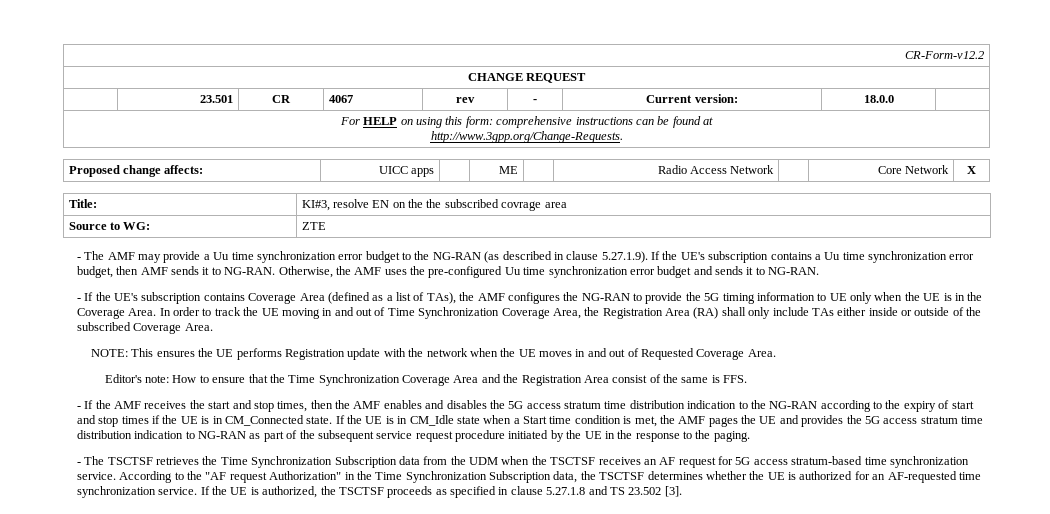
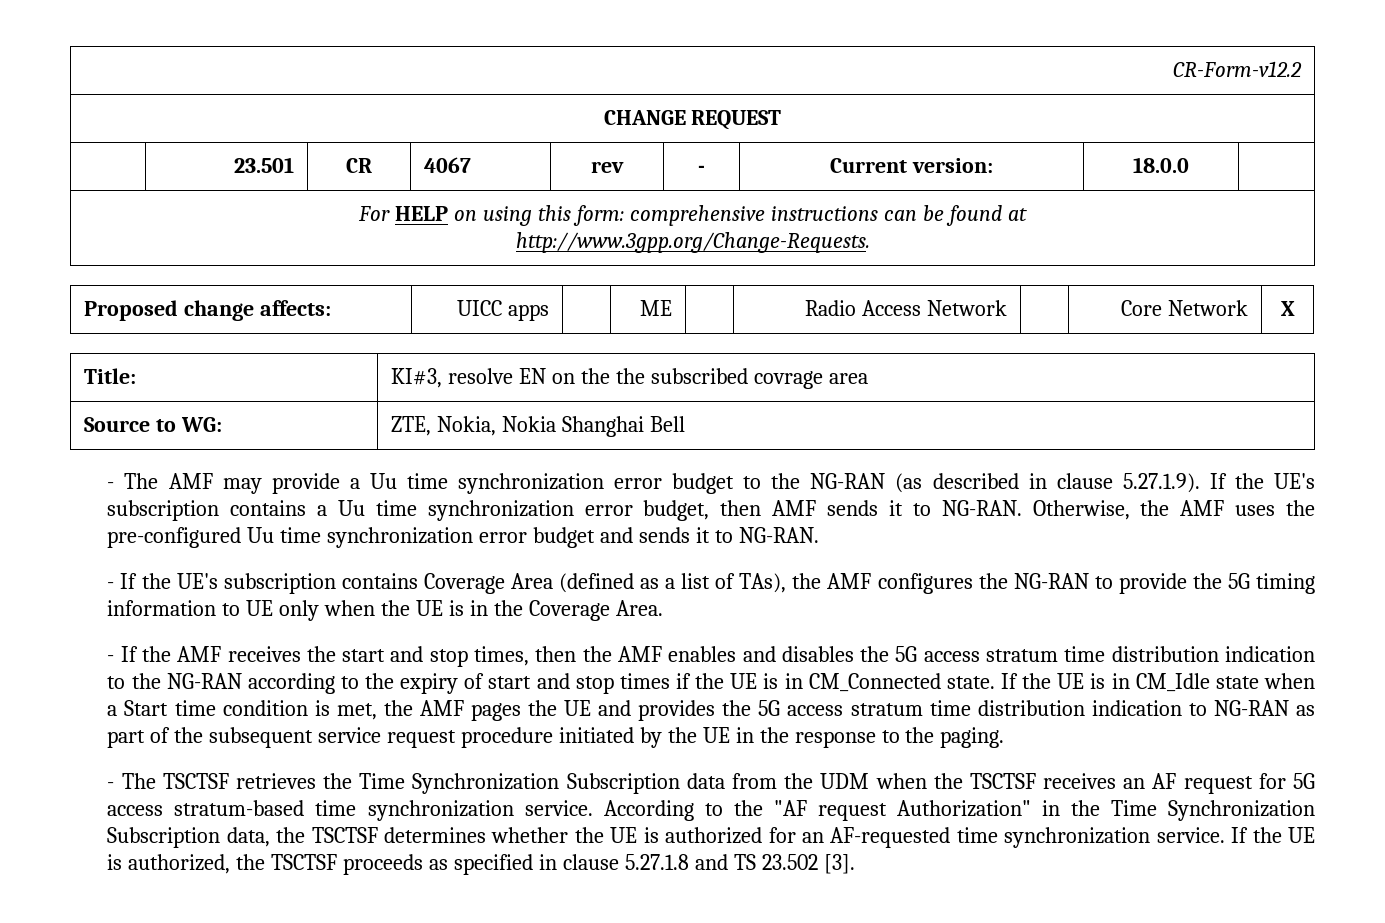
- Source to WG: | ZTE
+ Source to WG: | ZTE, Nokia, Nokia Shanghai Bell
- In order to track the UE moving in and out of Time Synchronization Coverage Area, the Registration Area (RA) shall only include TAs either inside or outside of the subscribed Coverage Area.
- NOTE: This ensures the UE performs Registration update with the network when the UE moves in and out of Requested Coverage Area.
- Editor's note: How to ensure that the Time Synchronization Coverage Area and the Registration Area consist of the same is FFS.

